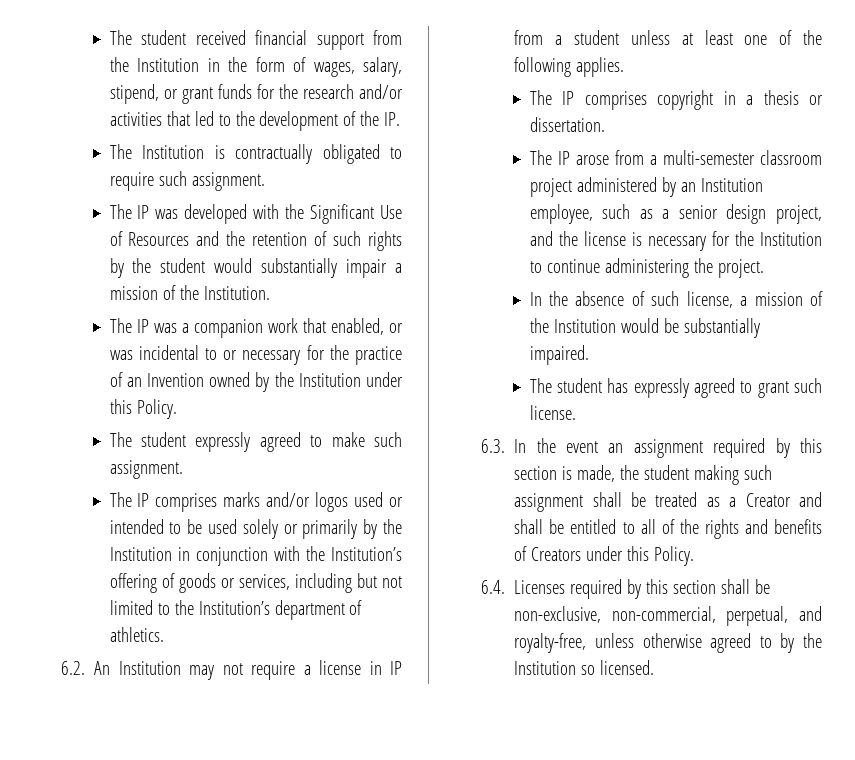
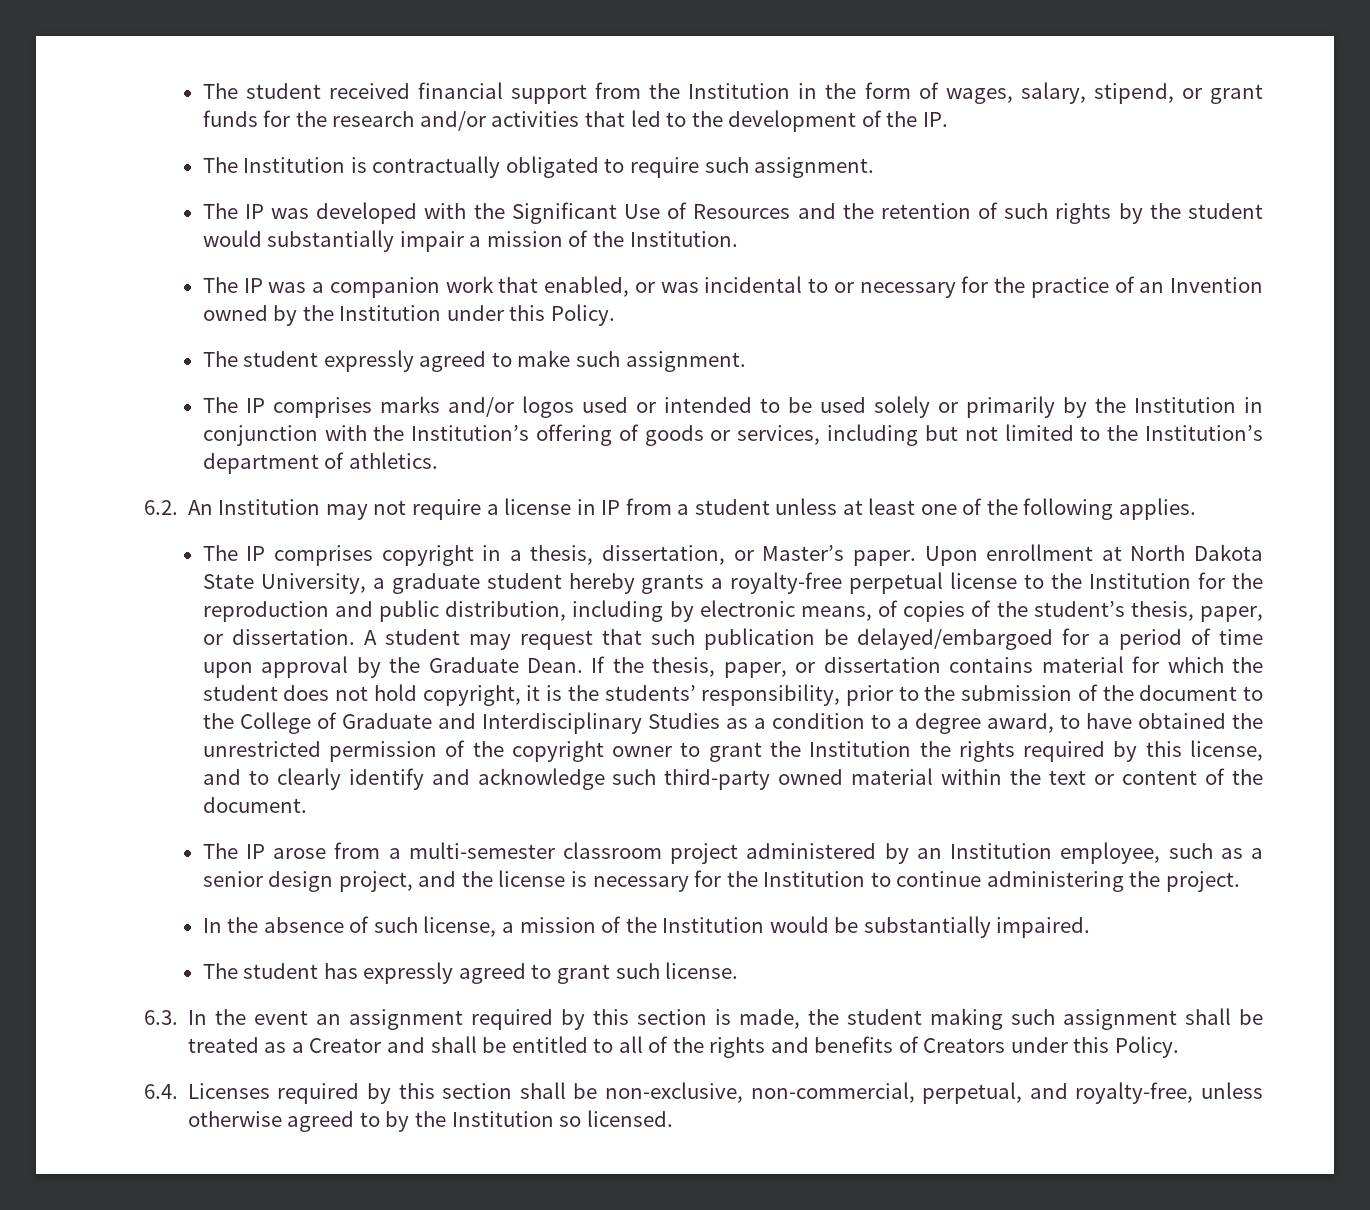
- The IP comprises copyright in a thesis or dissertation.
+ The IP comprises copyright in a thesis, dissertation, or Master’s paper. Upon enrollment at North Dakota State University, a graduate student hereby grants a royalty-free perpetual license to the Institution for the reproduction and public distribution, including by electronic means, of copies of the student’s thesis, paper, or dissertation. A student may request that such publication be delayed/embargoed for a period of time upon approval by the Graduate Dean. If the thesis, paper, or dissertation contains material for which the student does not hold copyright, it is the students’ responsibility, prior to the submission of the document to the College of Graduate and Interdisciplinary Studies as a condition to a degree award, to have obtained the unrestricted permission of the copyright owner to grant the Institution the rights required by this license, and to clearly identify and acknowledge such third-party owned material within the text or content of the document.

